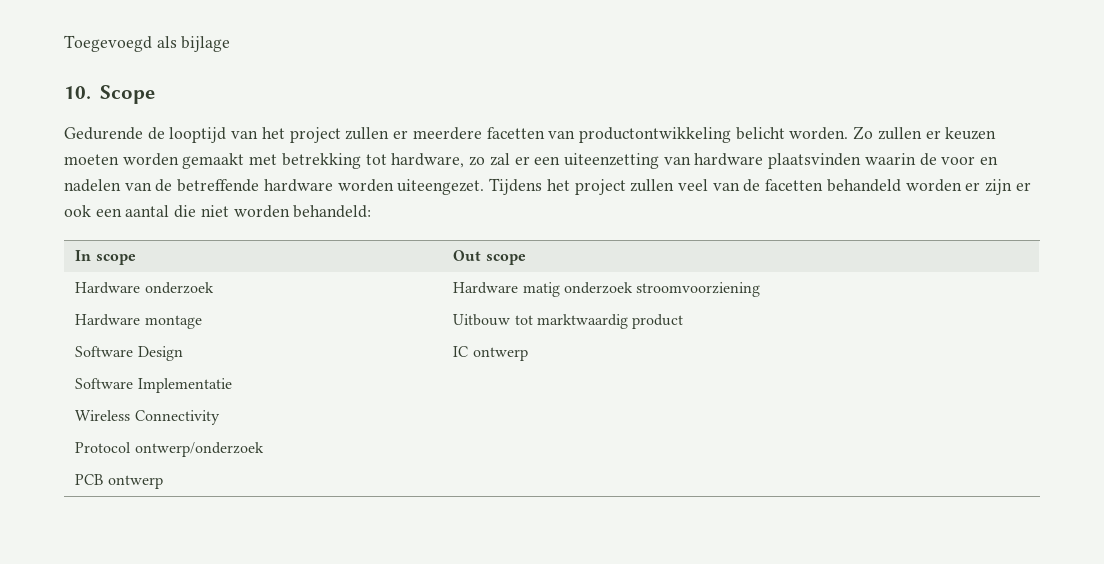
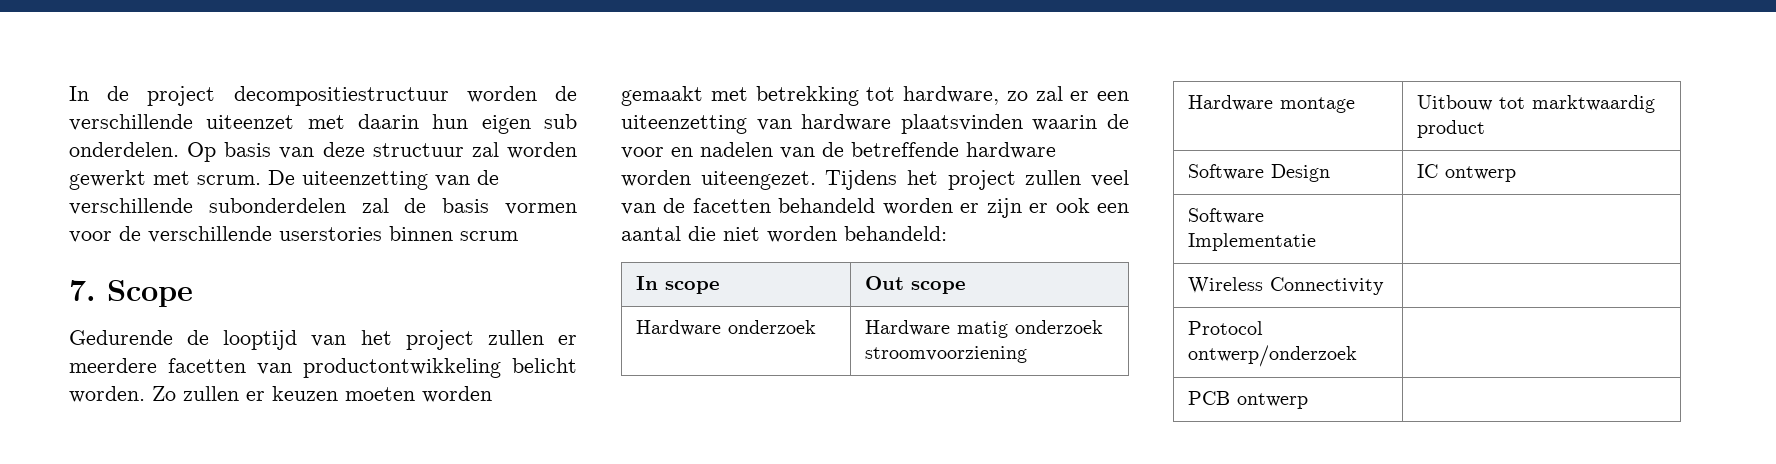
- Toegevoegd als bijlage
- 10. Scope
+ In de project decompositiestructuur worden de verschillende uiteenzet met daarin hun eigen sub onderdelen. Op basis van deze structuur zal worden gewerkt met scrum. De uiteenzetting van de verschillende subonderdelen zal de basis vormen voor de verschillende userstories binnen scrum
+ 7. Scope

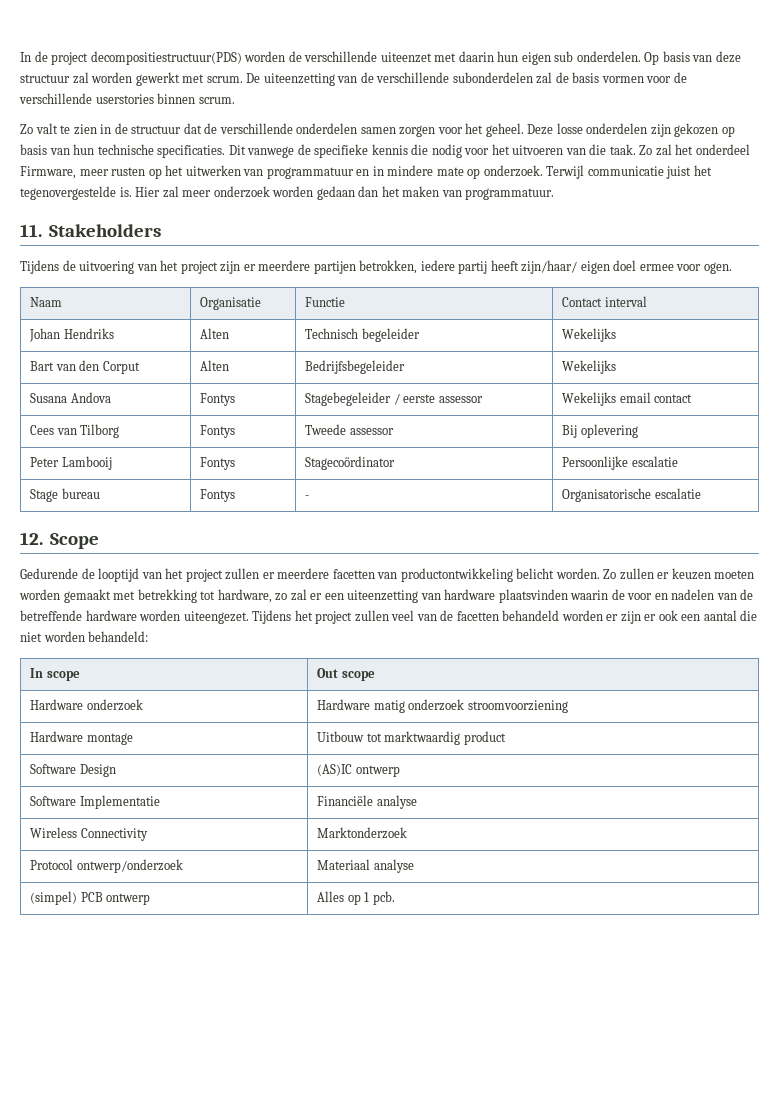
- In de project decompositiestructuur worden de verschillende uiteenzet met daarin hun eigen sub onderdelen.
+ In de project decompositiestructuur(PDS) worden de verschillende uiteenzet met daarin hun eigen sub onderdelen.
- De uiteenzetting van de verschillende subonderdelen zal de basis vormen voor de verschillende userstories binnen scrum
- 7. Scope
+ De uiteenzetting van de verschillende subonderdelen zal de basis vormen voor de verschillende userstories binnen scrum.
+ Zo valt te zien in de structuur dat de verschillende onderdelen samen zorgen voor het geheel. Deze losse onderdelen zijn gekozen op basis van hun technische specificaties. Dit vanwege de specifieke kennis die nodig voor het uitvoeren van die taak. Zo zal het onderdeel Firmware, meer rusten op het uitwerken van programmatuur en in mindere mate op onderzoek. Terwijl communicatie juist het tegenovergestelde is. Hier zal meer onderzoek worden gedaan dan het maken van programmatuur.
+ 11. Stakeholders
+ Tijdens de uitvoering van het project zijn er meerdere partijen betrokken, iedere partij heeft zijn/haar/ eigen doel ermee voor ogen.
+ Naam | Organisatie | Functie | Contact interval
+ Johan Hendriks | Alten | Technisch begeleider | Wekelijks
+ Bart van den Corput | Alten | Bedrijfsbegeleider | Wekelijks
+ Susana Andova | Fontys | Stagebegeleider / eerste assessor | Wekelijks email contact
+ Cees van Tilborg | Fontys | Tweede assessor | Bij oplevering
+ Peter Lambooij | Fontys | Stagecoördinator | Persoonlijke escalatie
+ Stage bureau | Fontys | - | Organisatorische escalatie
+ 12. Scope
- Software Design | IC ontwerp
+ Software Design | (AS)IC ontwerp
- Software Implementatie |
+ Software Implementatie | Financiële analyse
- Wireless Connectivity |
+ Wireless Connectivity | Marktonderzoek
- Protocol ontwerp/onderzoek |
- PCB ontwerp |
+ Protocol ontwerp/onderzoek | Materiaal analyse
+ (simpel) PCB ontwerp | Alles op 1 pcb.

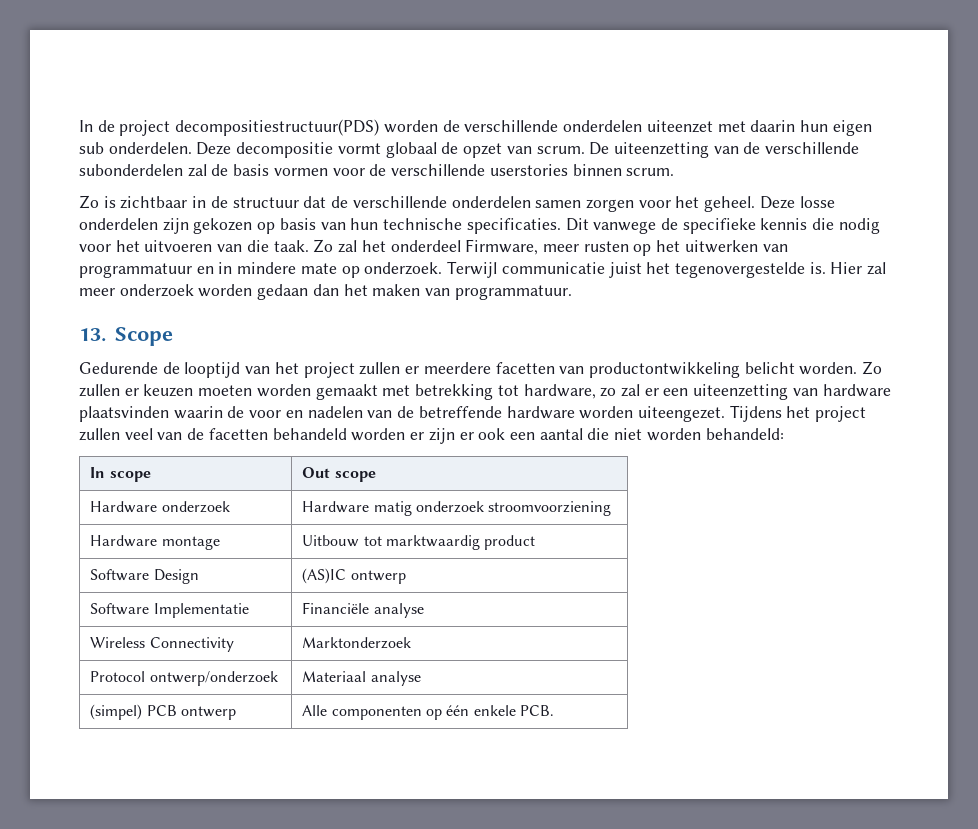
- In de project decompositiestructuur(PDS) worden de verschillende uiteenzet met daarin hun eigen sub onderdelen.
+ In de project decompositiestructuur(PDS) worden de verschillende onderdelen uiteenzet met daarin hun eigen sub onderdelen.
- Op basis van deze structuur zal worden gewerkt met scrum.
+ Deze decompositie vormt globaal de opzet van scrum.
- Zo valt te zien in de structuur dat de verschillende onderdelen samen zorgen voor het geheel.
+ Zo is zichtbaar in de structuur dat de verschillende onderdelen samen zorgen voor het geheel.
- 11. Stakeholders
- Tijdens de uitvoering van het project zijn er meerdere partijen betrokken, iedere partij heeft zijn/haar/ eigen doel ermee voor ogen.
- Naam | Organisatie | Functie | Contact interval
- Johan Hendriks | Alten | Technisch begeleider | Wekelijks
- Bart van den Corput | Alten | Bedrijfsbegeleider | Wekelijks
- Susana Andova | Fontys | Stagebegeleider / eerste assessor | Wekelijks email contact
- Cees van Tilborg | Fontys | Tweede assessor | Bij oplevering
- Peter Lambooij | Fontys | Stagecoördinator | Persoonlijke escalatie
- Stage bureau | Fontys | - | Organisatorische escalatie
- 12. Scope
+ 13. Scope
- (simpel) PCB ontwerp | Alles op 1 pcb.
+ (simpel) PCB ontwerp | Alle componenten op één enkele PCB.

